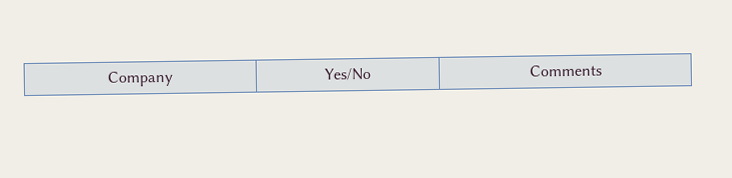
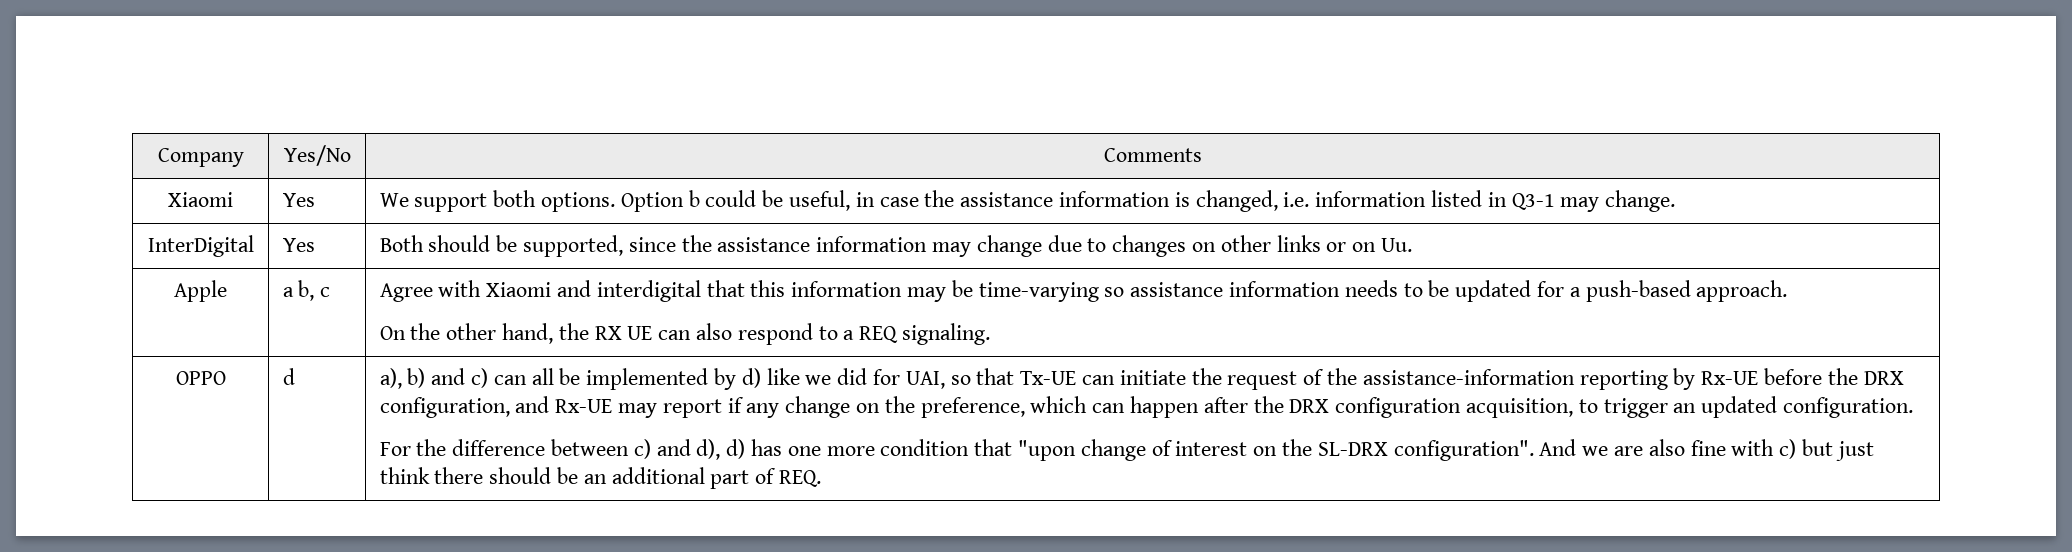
+ Xiaomi | Yes | We support both options. Option b could be useful, in case the assistance information is changed, i.e. information listed in Q3-1 may change.
+ InterDigital | Yes | Both should be supported, since the assistance information may change due to changes on other links or on Uu.
+ Apple | a b, c | Agree with Xiaomi and interdigital that this information may be time-varying so assistance information needs to be updated for a push-based approach.
+ On the other hand, the RX UE can also respond to a REQ signaling.
+ OPPO | d | a), b) and c) can all be implemented by d) like we did for UAI, so that Tx-UE can initiate the request of the assistance-information reporting by Rx-UE before the DRX configuration, and Rx-UE may report if any change on the preference, which can happen after the DRX configuration acquisition, to trigger an updated configuration.
+ For the difference between c) and d), d) has one more condition that "upon change of interest on the SL-DRX configuration". And we are also fine with c) but just think there should be an additional part of REQ.

